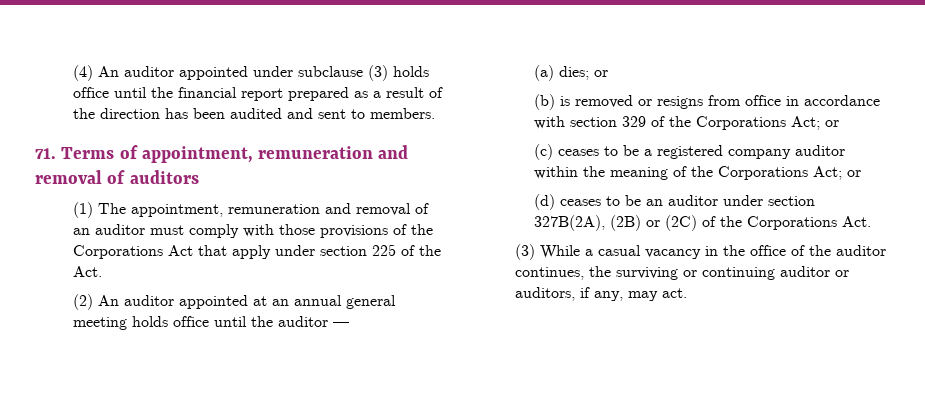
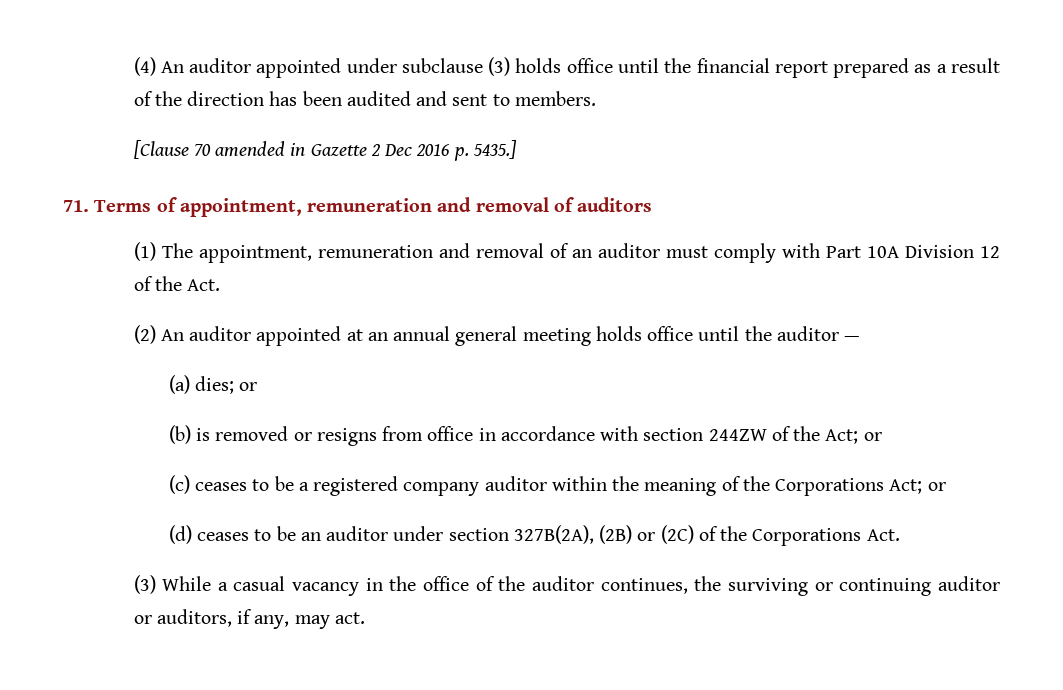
+ [Clause 70 amended in Gazette 2 Dec 2016 p. 5435.]
- (1) The appointment, remuneration and removal of an auditor must comply with those provisions of the Corporations Act that apply under section 225 of the Act.
+ (1) The appointment, remuneration and removal of an auditor must comply with Part 10A Division 12 of the Act.
- (b) is removed or resigns from office in accordance with section 329 of the Corporations Act; or
+ (b) is removed or resigns from office in accordance with section 244ZW of the Act; or

